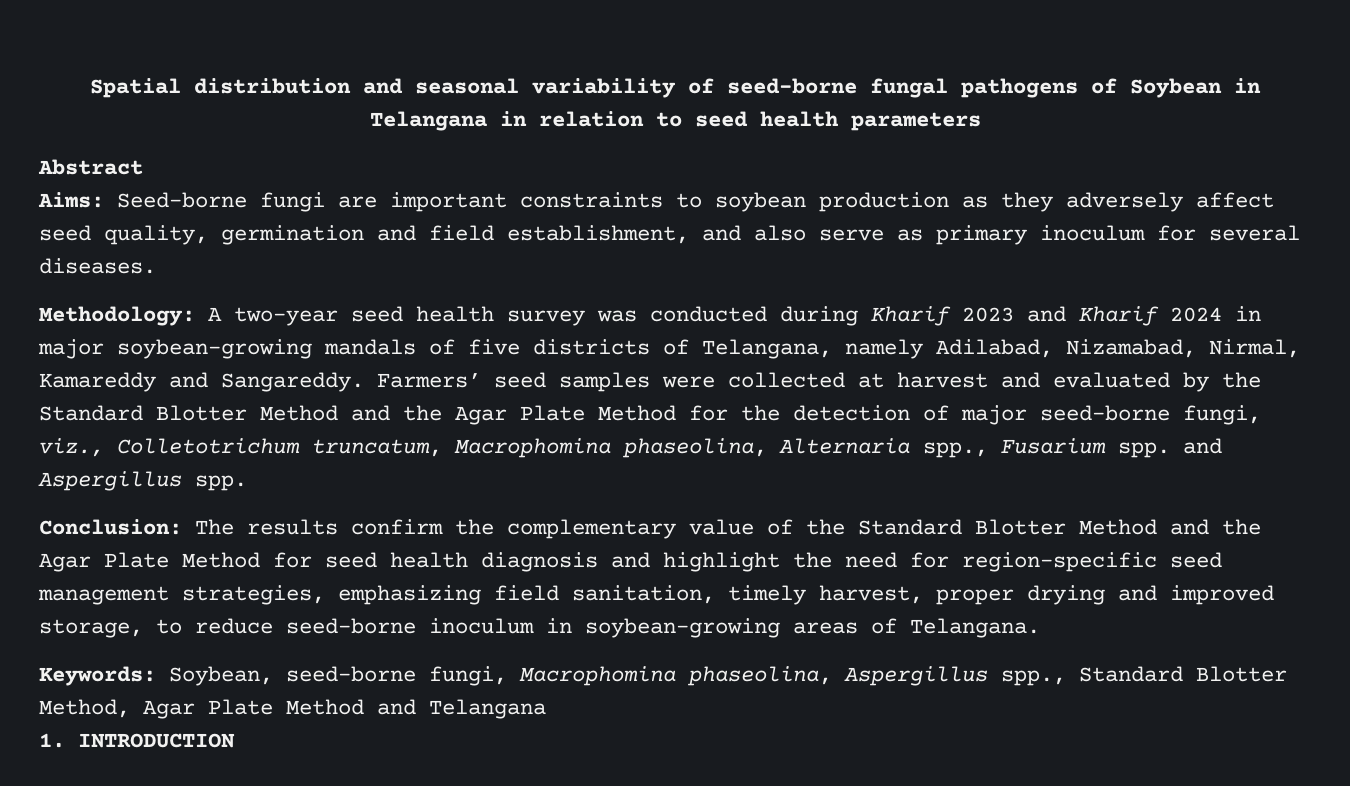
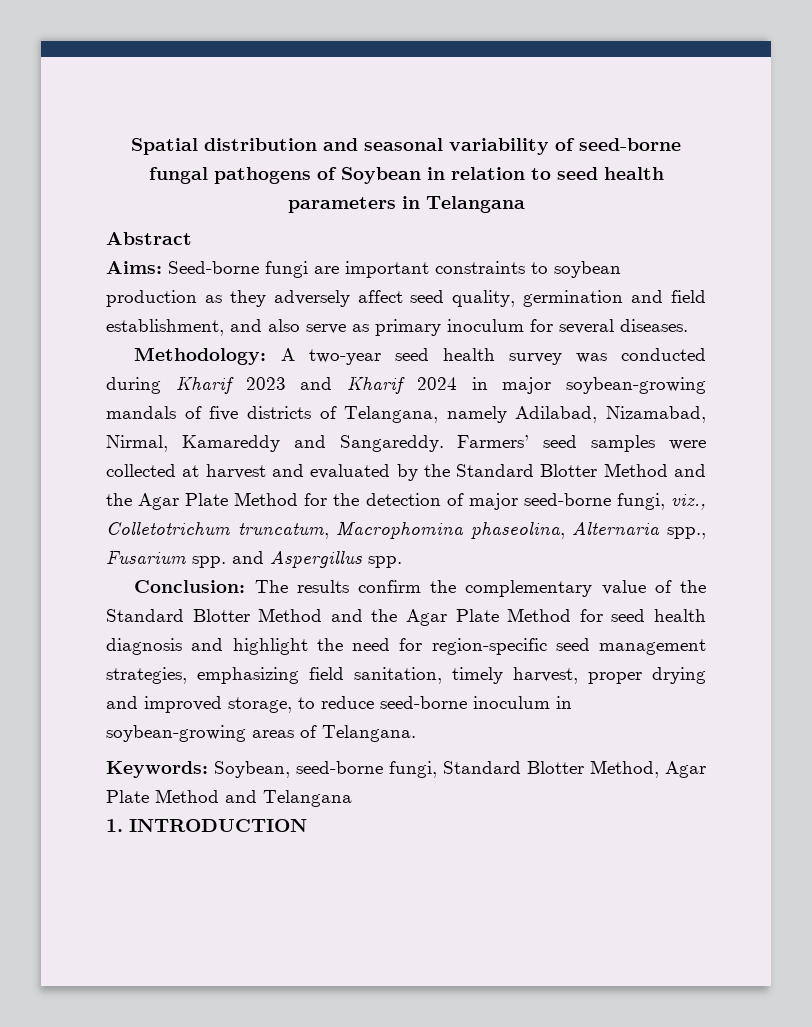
- Spatial distribution and seasonal variability of seed-borne fungal pathogens of Soybean in Telangana in relation to seed health parameters
+ Spatial distribution and seasonal variability of seed-borne fungal pathogens of Soybean in relation to seed health parameters in Telangana
- Keywords: Soybean, seed-borne fungi, Macrophomina phaseolina, Aspergillus spp., Standard Blotter Method, Agar Plate Method and Telangana
+ Keywords: Soybean, seed-borne fungi, Standard Blotter Method, Agar Plate Method and Telangana

